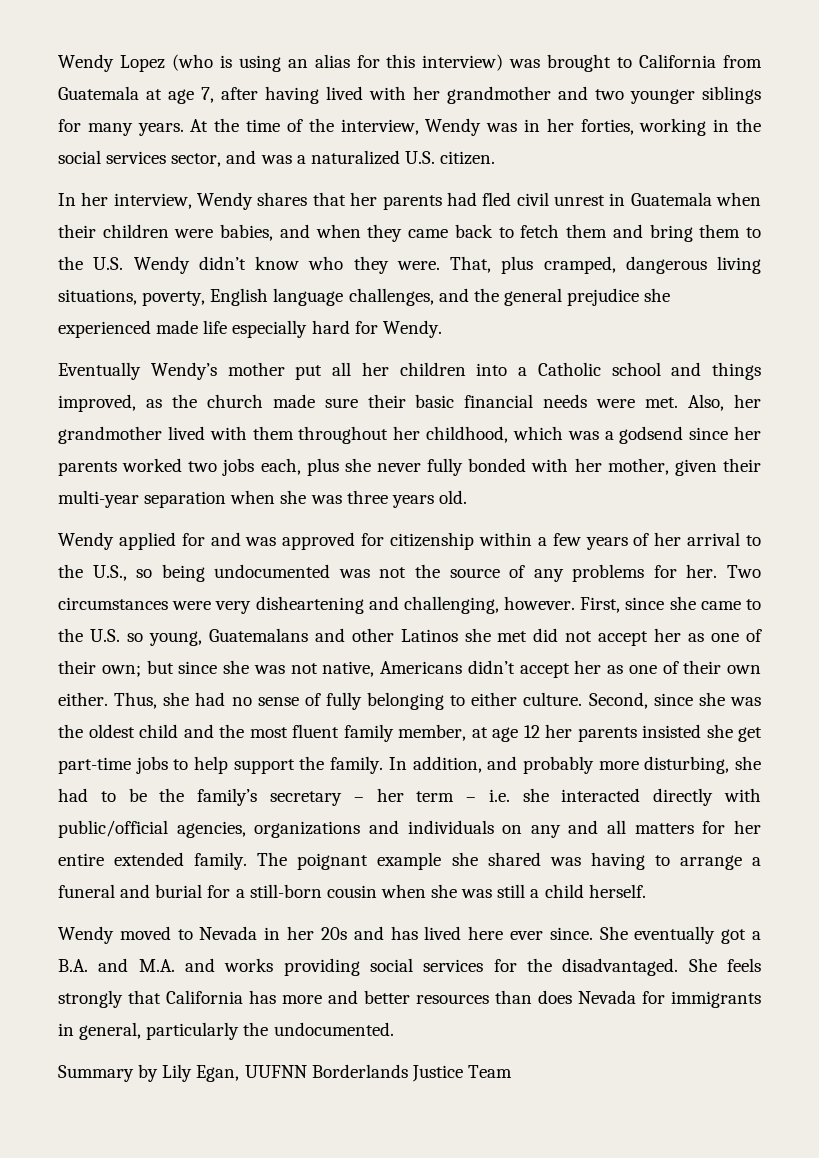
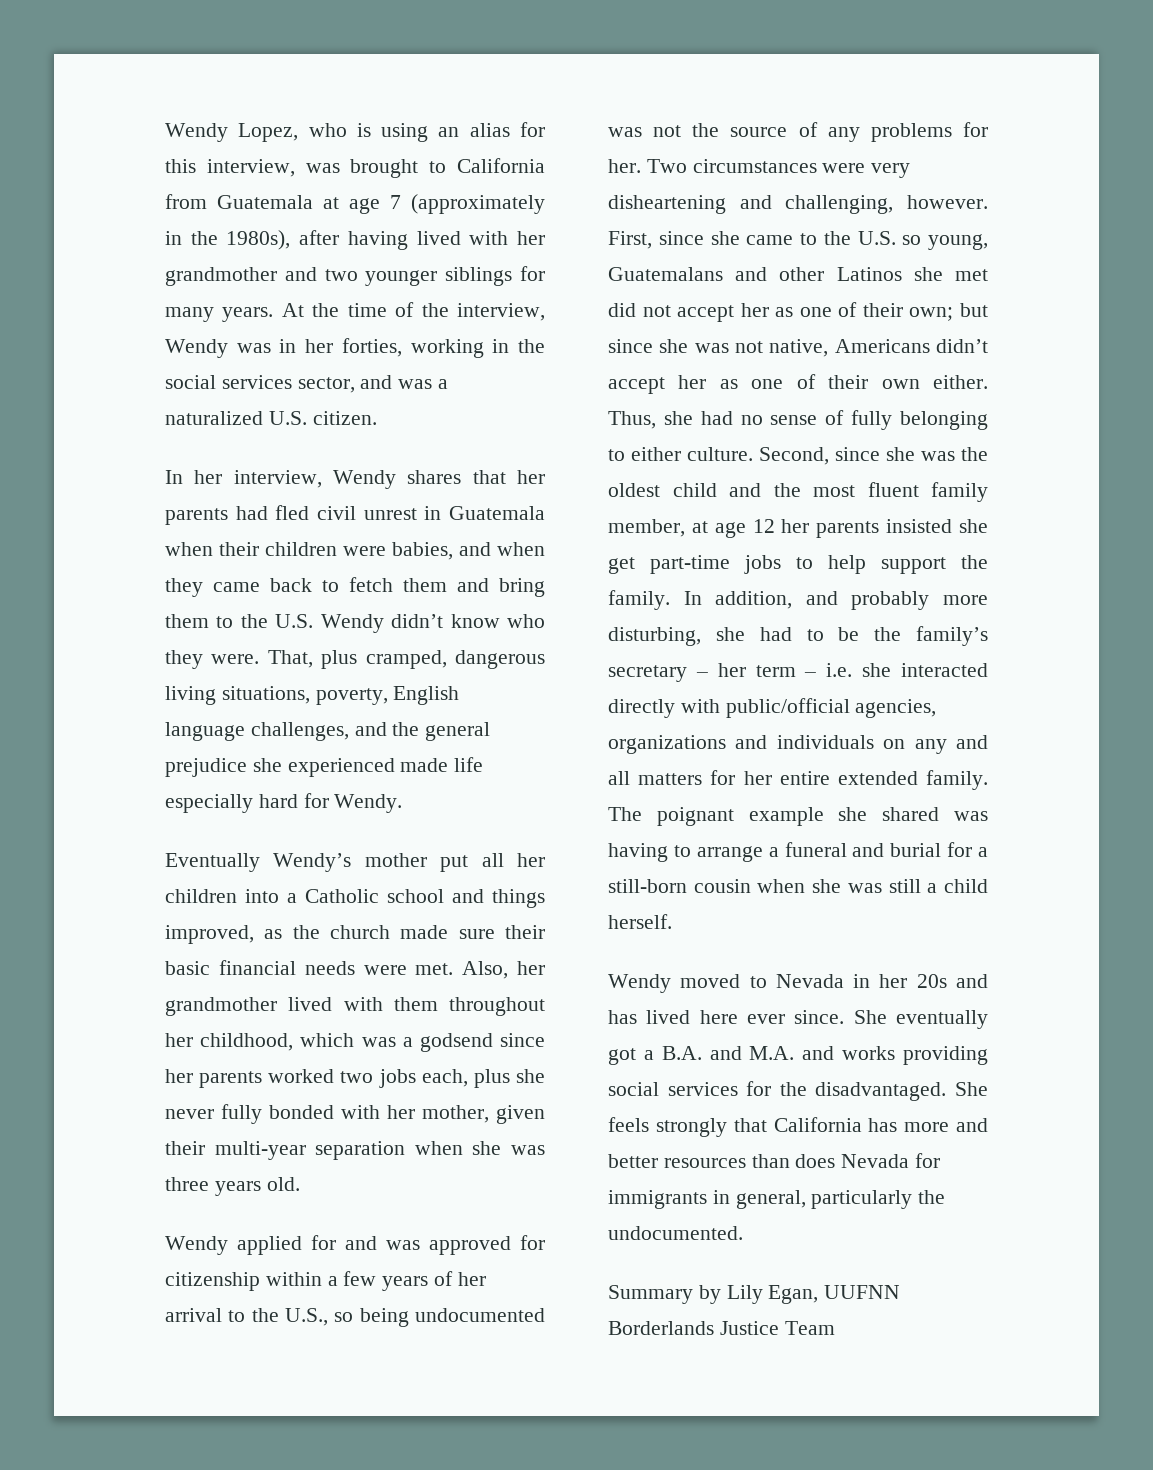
- Wendy Lopez (who is using an alias for this interview) was brought to California from Guatemala at age 7, after having lived with her grandmother and two younger siblings for many years.
+ Wendy Lopez, who is using an alias for this interview, was brought to California from Guatemala at age 7 (approximately in the 1980s), after having lived with her grandmother and two younger siblings for many years.

